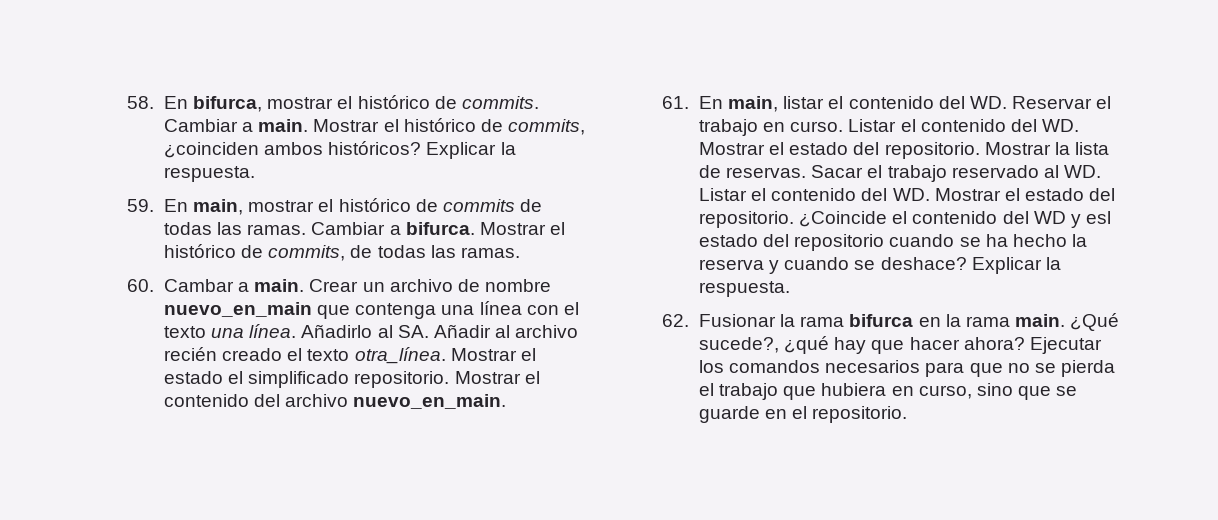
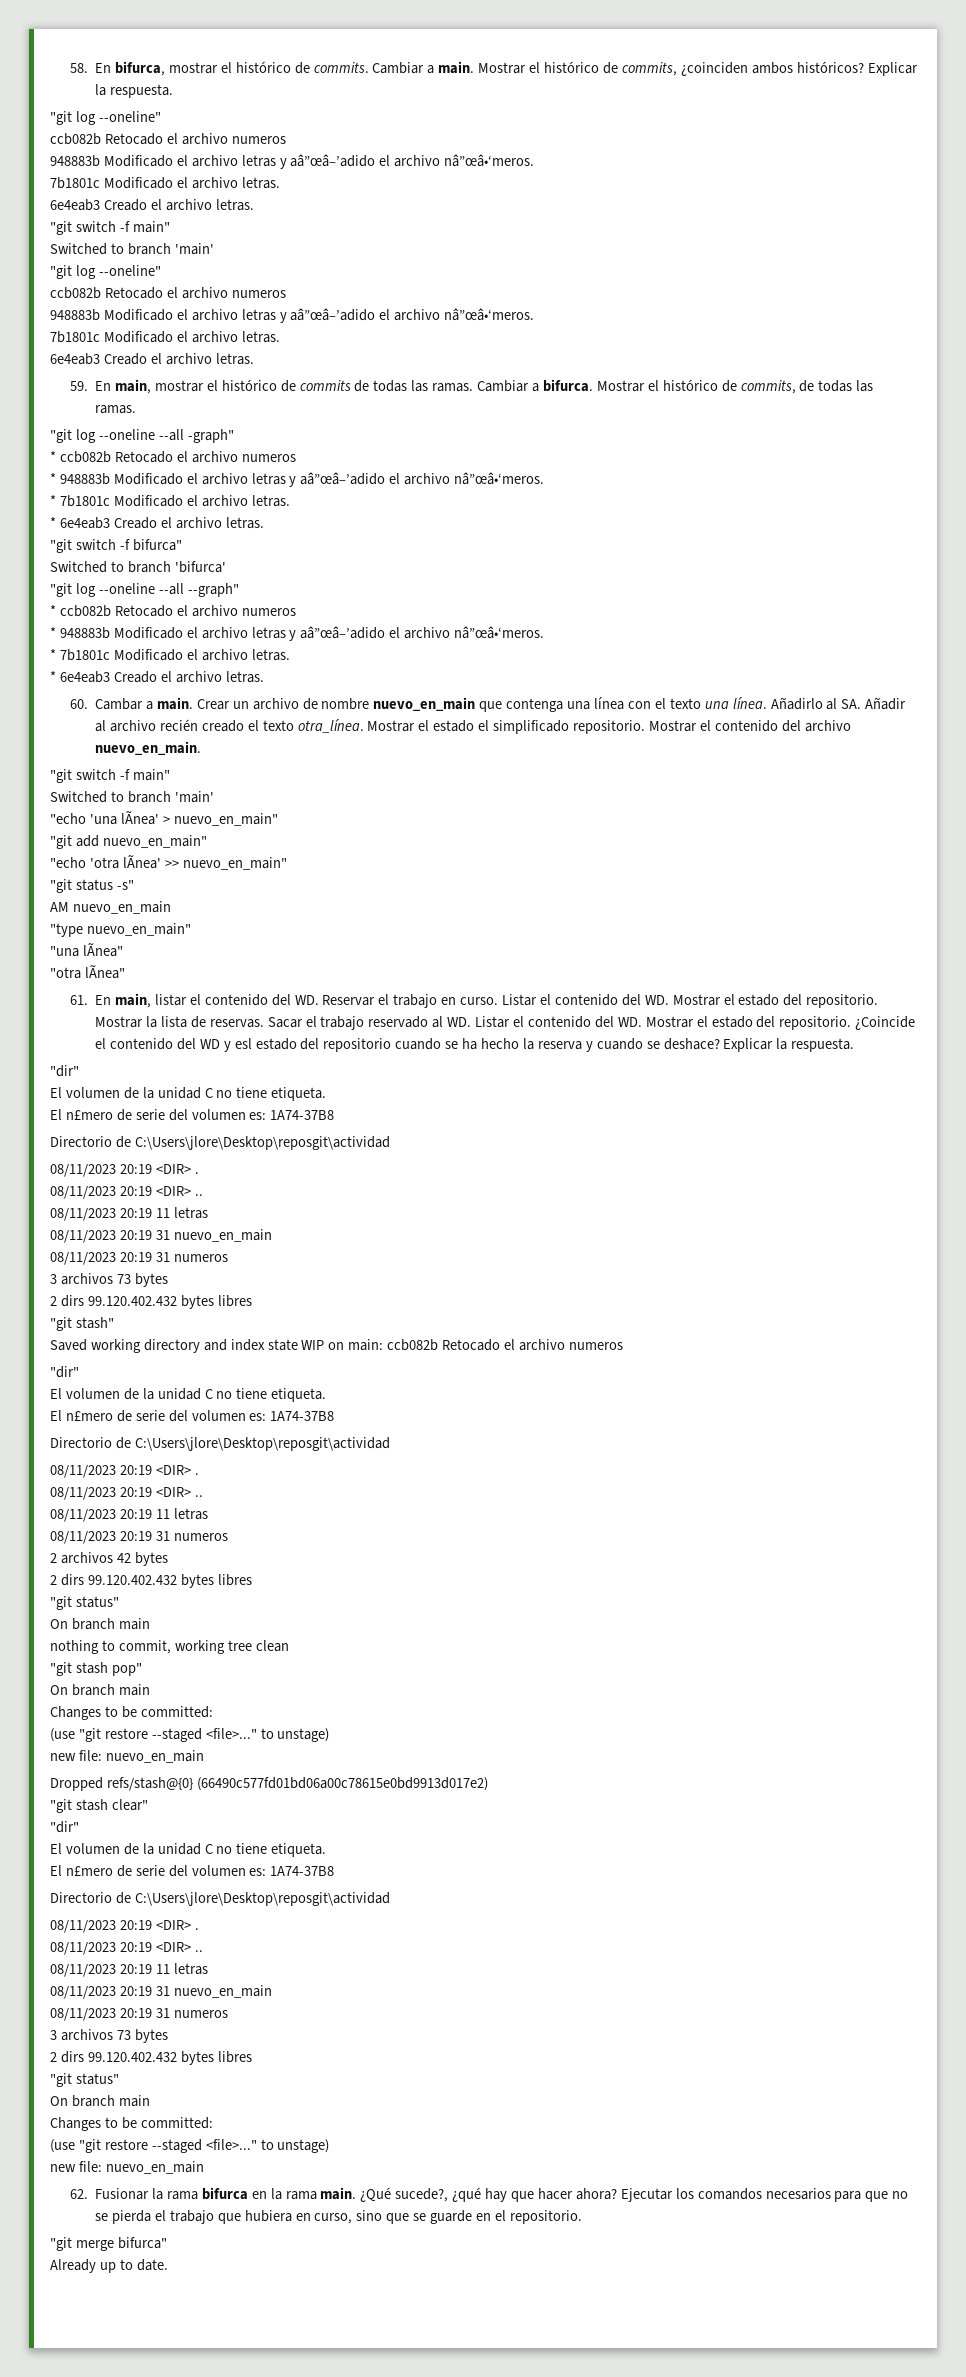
  Mostrar el histórico de commits, ¿coinciden ambos históricos? Explicar la respuesta.
+ "git log --oneline"
+ ccb082b Retocado el archivo numeros
+ 948883b Modificado el archivo letras y aâ”œâ–’adido el archivo nâ”œâ•‘meros.
+ 7b1801c Modificado el archivo letras.
+ 6e4eab3 Creado el archivo letras.
+ "git switch -f main"
+ Switched to branch 'main'
+ "git log --oneline"
+ ccb082b Retocado el archivo numeros
+ 948883b Modificado el archivo letras y aâ”œâ–’adido el archivo nâ”œâ•‘meros.
+ 7b1801c Modificado el archivo letras.
+ 6e4eab3 Creado el archivo letras.
+ "git log --oneline --all -graph"
+ * ccb082b Retocado el archivo numeros
+ * 948883b Modificado el archivo letras y aâ”œâ–’adido el archivo nâ”œâ•‘meros.
+ * 7b1801c Modificado el archivo letras.
+ * 6e4eab3 Creado el archivo letras.
+ "git switch -f bifurca"
+ Switched to branch 'bifurca'
+ "git log --oneline --all --graph"
+ * ccb082b Retocado el archivo numeros
+ * 948883b Modificado el archivo letras y aâ”œâ–’adido el archivo nâ”œâ•‘meros.
+ * 7b1801c Modificado el archivo letras.
+ * 6e4eab3 Creado el archivo letras.
  Mostrar el contenido del archivo nuevo_en_main.
+ "git switch -f main"
+ Switched to branch 'main'
+ "echo 'una lÃnea' > nuevo_en_main"
+ "git add nuevo_en_main"
+ "echo 'otra lÃnea' >> nuevo_en_main"
+ "git status -s"
+ AM nuevo_en_main
+ "type nuevo_en_main"
+ "una lÃnea"
+ "otra lÃnea"
  ¿Coincide el contenido del WD y esl estado del repositorio cuando se ha hecho la reserva y cuando se deshace? Explicar la respuesta.
+ "dir"
+ El volumen de la unidad C no tiene etiqueta.
+ El n£mero de serie del volumen es: 1A74-37B8
+ Directorio de C:\Users\jlore\Desktop\reposgit\actividad
+ 08/11/2023 20:19 <DIR> .
+ 08/11/2023 20:19 <DIR> ..
+ 08/11/2023 20:19 11 letras
+ 08/11/2023 20:19 31 nuevo_en_main
+ 08/11/2023 20:19 31 numeros
+ 3 archivos 73 bytes
+ 2 dirs 99.120.402.432 bytes libres
+ "git stash"
+ Saved working directory and index state WIP on main: ccb082b Retocado el archivo numeros
+ "dir"
+ El volumen de la unidad C no tiene etiqueta.
+ El n£mero de serie del volumen es: 1A74-37B8
+ Directorio de C:\Users\jlore\Desktop\reposgit\actividad
+ 08/11/2023 20:19 <DIR> .
+ 08/11/2023 20:19 <DIR> ..
+ 08/11/2023 20:19 11 letras
+ 08/11/2023 20:19 31 numeros
+ 2 archivos 42 bytes
+ 2 dirs 99.120.402.432 bytes libres
+ "git status"
+ On branch main
+ nothing to commit, working tree clean
+ "git stash pop"
+ On branch main
+ Changes to be committed:
+ (use "git restore --staged <file>..." to unstage)
+ new file: nuevo_en_main
+ Dropped refs/stash@{0} (66490c577fd01bd06a00c78615e0bd9913d017e2)
+ "git stash clear"
+ "dir"
+ El volumen de la unidad C no tiene etiqueta.
+ El n£mero de serie del volumen es: 1A74-37B8
+ Directorio de C:\Users\jlore\Desktop\reposgit\actividad
+ 08/11/2023 20:19 <DIR> .
+ 08/11/2023 20:19 <DIR> ..
+ 08/11/2023 20:19 11 letras
+ 08/11/2023 20:19 31 nuevo_en_main
+ 08/11/2023 20:19 31 numeros
+ 3 archivos 73 bytes
+ 2 dirs 99.120.402.432 bytes libres
+ "git status"
+ On branch main
+ Changes to be committed:
+ (use "git restore --staged <file>..." to unstage)
+ new file: nuevo_en_main
+ "git merge bifurca"
+ Already up to date.

